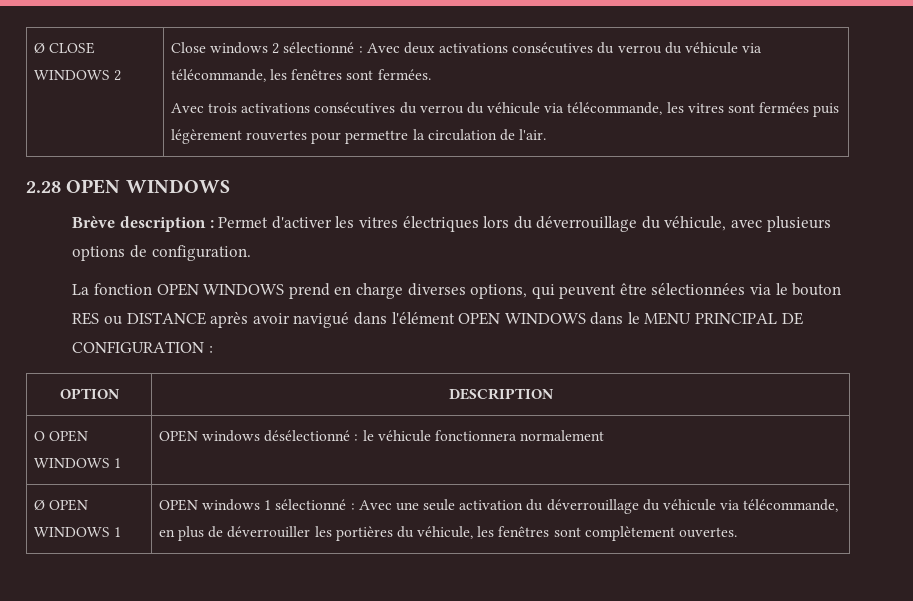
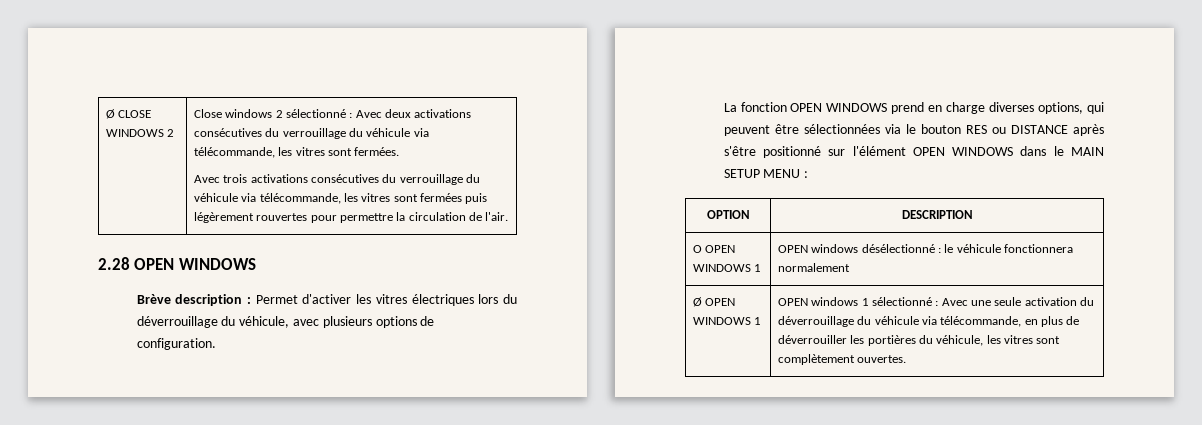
- Close windows 2 sélectionné : Avec deux activations consécutives du verrou du véhicule via télécommande, les fenêtres sont fermées.
+ Close windows 2 sélectionné : Avec deux activations consécutives du verrouillage du véhicule via télécommande, les vitres sont fermées.
- Avec trois activations consécutives du verrou du véhicule via télécommande, les vitres sont fermées puis légèrement rouvertes pour permettre la circulation de l'air.
+ Avec trois activations consécutives du verrouillage du véhicule via télécommande, les vitres sont fermées puis légèrement rouvertes pour permettre la circulation de l'air.
- La fonction OPEN WINDOWS prend en charge diverses options, qui peuvent être sélectionnées via le bouton RES ou DISTANCE après avoir navigué dans l'élément OPEN WINDOWS dans le MENU PRINCIPAL DE CONFIGURATION :
+ La fonction OPEN WINDOWS prend en charge diverses options, qui peuvent être sélectionnées via le bouton RES ou DISTANCE après s'être positionné sur l'élément OPEN WINDOWS dans le MAIN SETUP MENU :
- Ø OPEN WINDOWS 1 | OPEN windows 1 sélectionné : Avec une seule activation du déverrouillage du véhicule via télécommande, en plus de déverrouiller les portières du véhicule, les fenêtres sont complètement ouvertes.
+ Ø OPEN WINDOWS 1 | OPEN windows 1 sélectionné : Avec une seule activation du déverrouillage du véhicule via télécommande, en plus de déverrouiller les portières du véhicule, les vitres sont complètement ouvertes.

